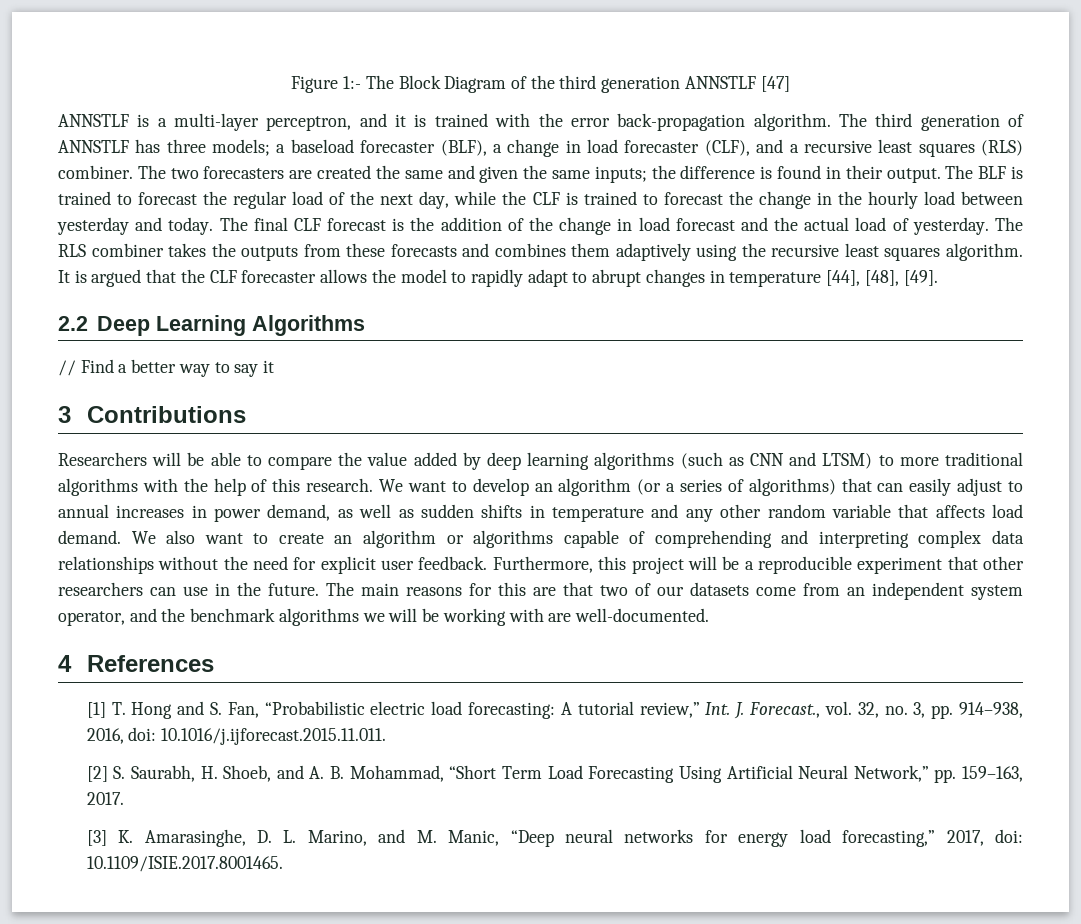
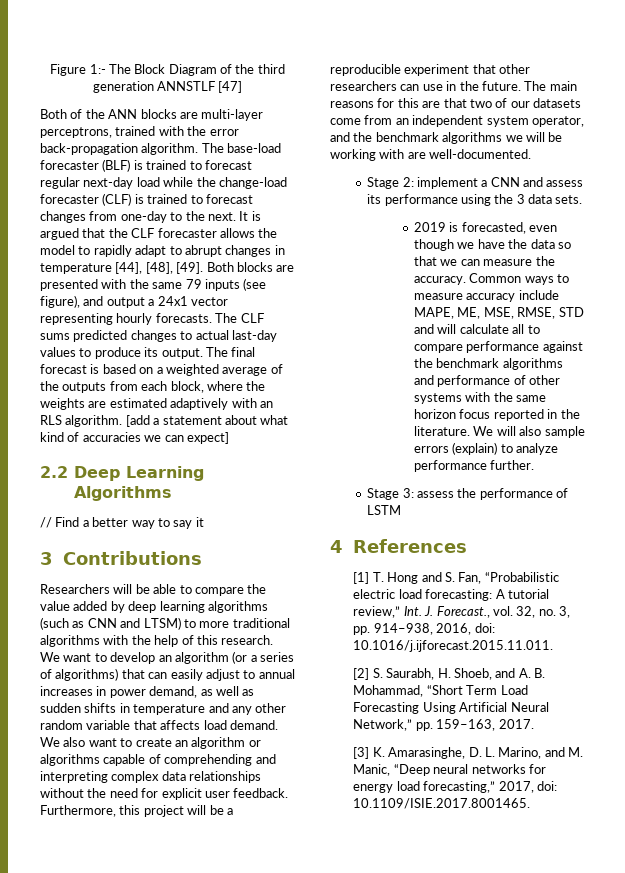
- ANNSTLF is a multi-layer perceptron, and it is trained with the error back-propagation algorithm.
+ Both of the ANN blocks are multi-layer perceptrons, trained with the error back-propagation algorithm.
- The third generation of ANNSTLF has three models; a baseload forecaster (BLF), a change in load forecaster (CLF), and a recursive least squares (RLS) combiner. The two forecasters are created the same and given the same inputs; the difference is found in their output. The BLF is trained to forecast the regular load of the next day, while the CLF is trained to forecast the change in the hourly load between yesterday and today. The final CLF forecast is the addition of the change in load forecast and the actual load of yesterday. The RLS combiner takes the outputs from these forecasts and combines them adaptively using the recursive least squares algorithm.
+ The base-load forecaster (BLF) is trained to forecast regular next-day load while the change-load forecaster (CLF) is trained to forecast changes from one-day to the next.
+ Both blocks are presented with the same 79 inputs (see figure), and output a 24x1 vector representing hourly forecasts. The CLF sums predicted changes to actual last-day values to produce its output. The final forecast is based on a weighted average of the outputs from each block, where the weights are estimated adaptively with an RLS algorithm. [add a statement about what kind of accuracies we can expect]
+ Stage 2: implement a CNN and assess its performance using the 3 data sets.
+ 2019 is forecasted, even though we have the data so that we can measure the accuracy. Common ways to measure accuracy include MAPE, ME, MSE, RMSE, STD and will calculate all to compare performance against the benchmark algorithms and performance of other systems with the same horizon focus reported in the literature. We will also sample errors (explain) to analyze performance further.
+ Stage 3: assess the performance of LSTM

